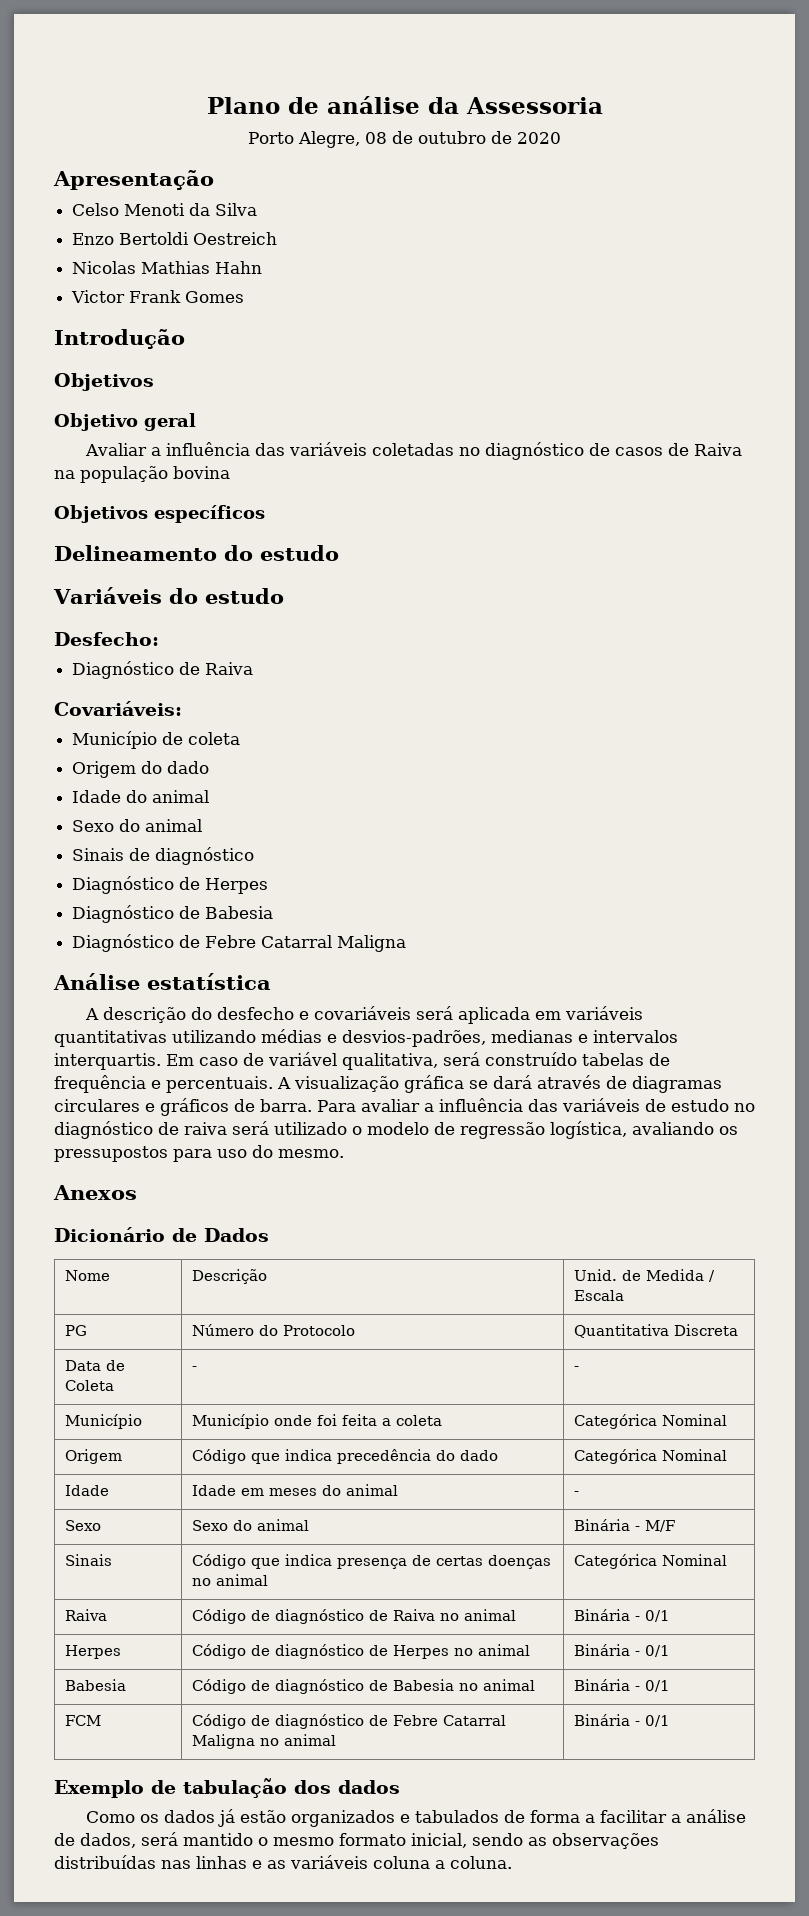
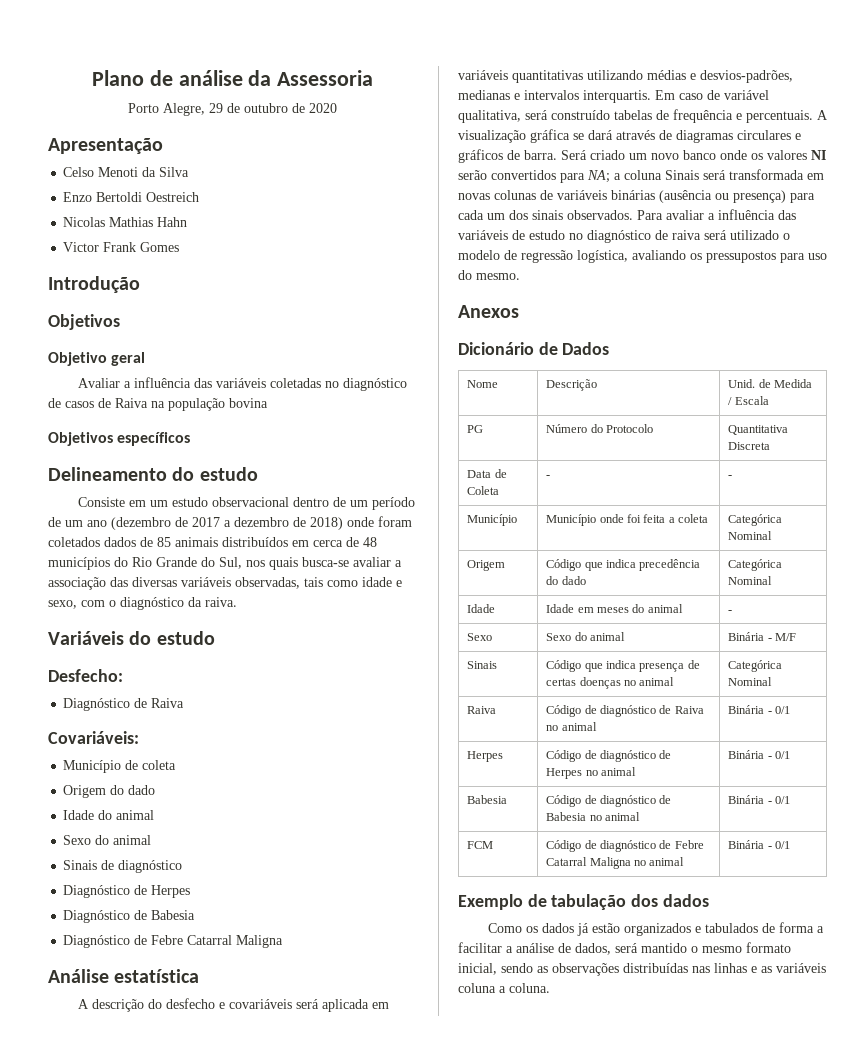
- Porto Alegre, 08 de outubro de 2020
+ Porto Alegre, 29 de outubro de 2020
+ Consiste em um estudo observacional dentro de um período de um ano (dezembro de 2017 a dezembro de 2018) onde foram coletados dados de 85 animais distribuídos em cerca de 48 municípios do Rio Grande do Sul, nos quais busca-se avaliar a associação das diversas variáveis observadas, tais como idade e sexo, com o diagnóstico da raiva.
+ Será criado um novo banco onde os valores NI serão convertidos para NA; a coluna Sinais será transformada em novas colunas de variáveis binárias (ausência ou presença) para cada um dos sinais observados.

